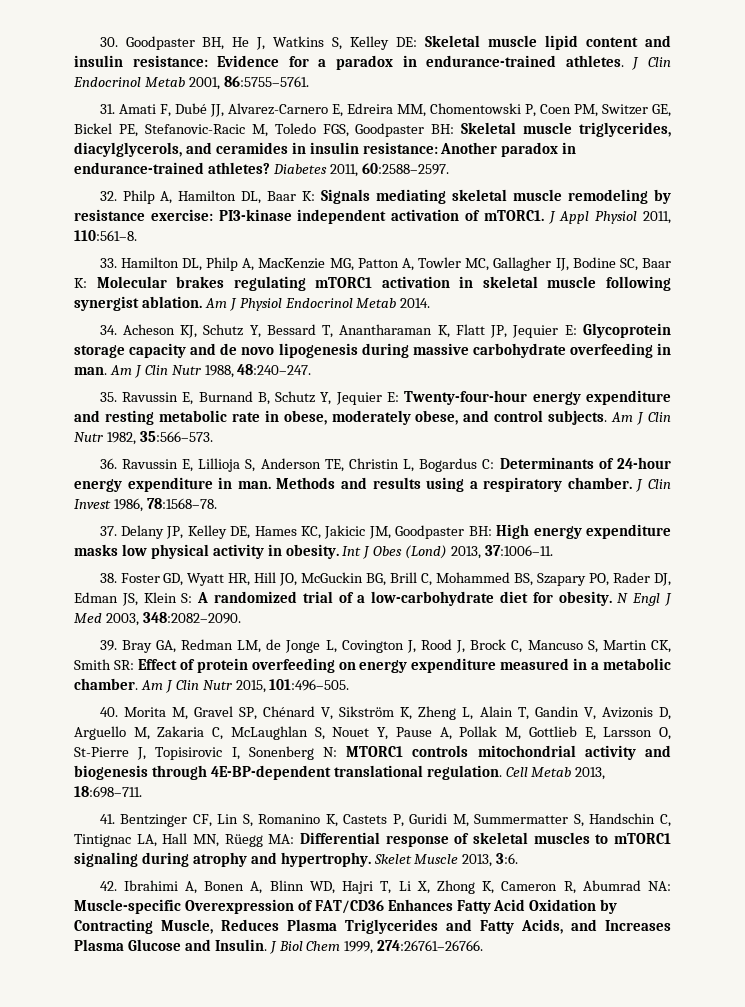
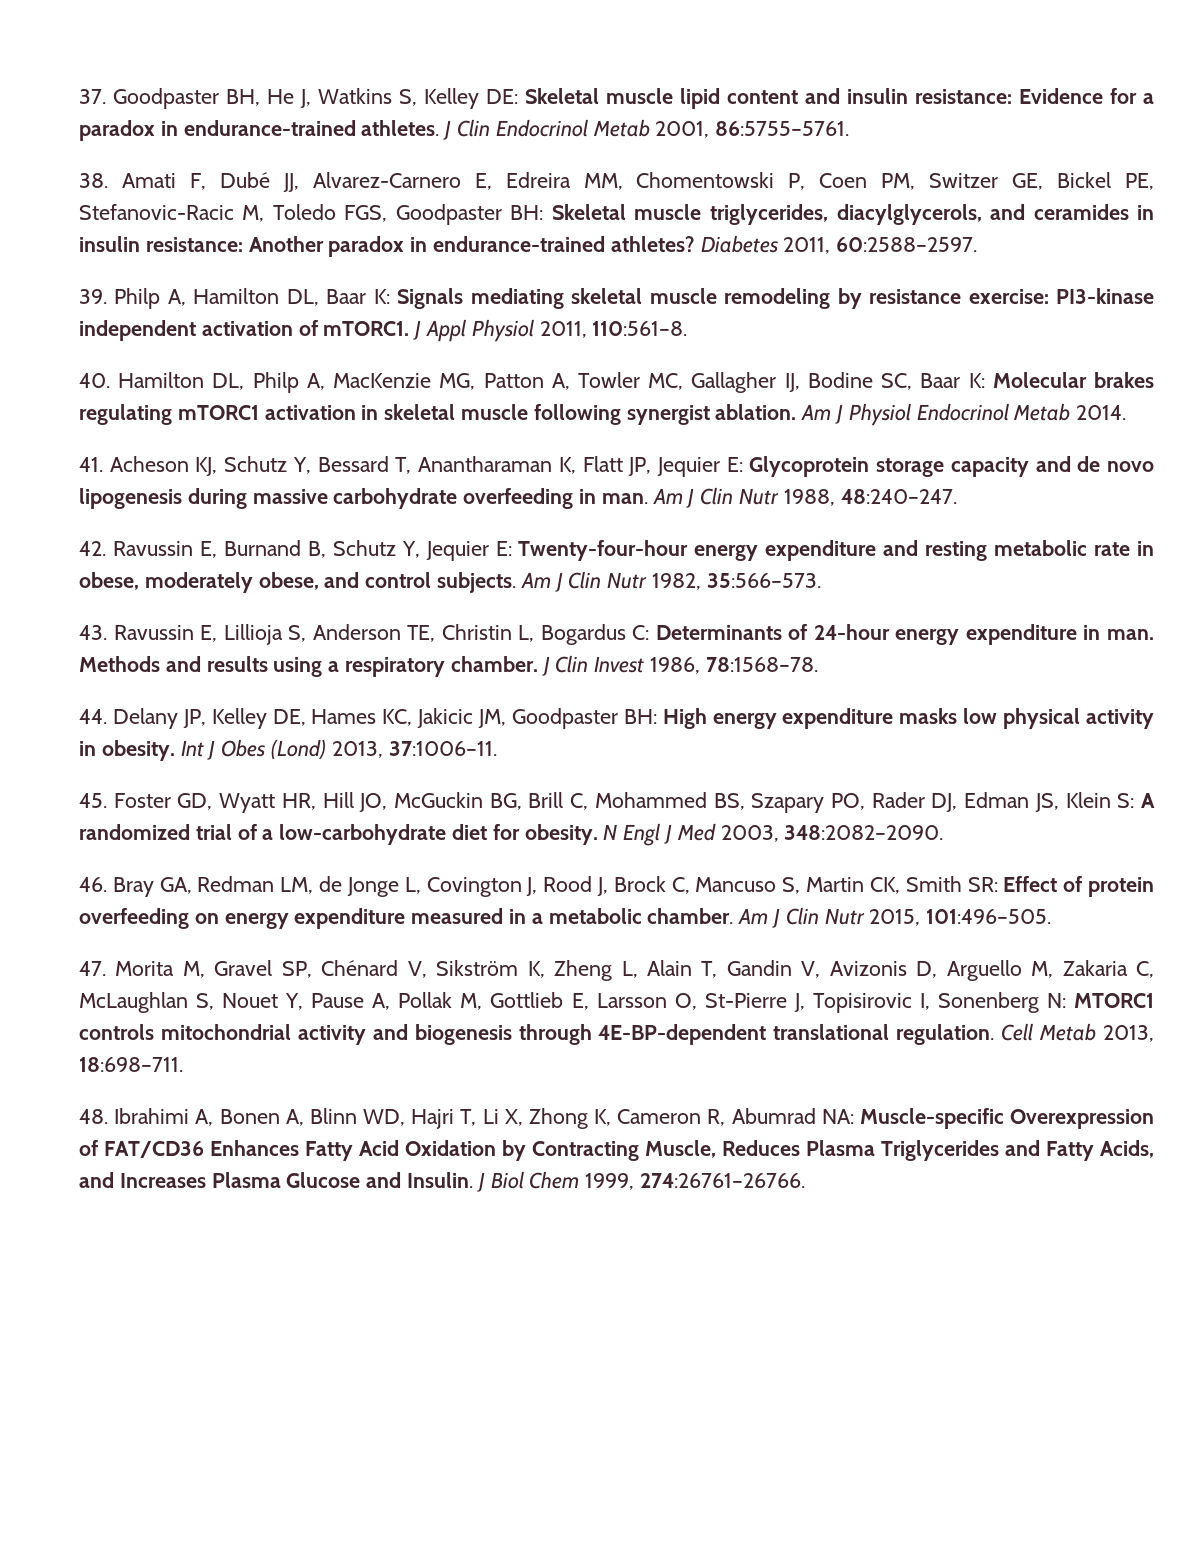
- 30. Goodpaster BH, He J, Watkins S, Kelley DE: Skeletal muscle lipid content and insulin resistance: Evidence for a paradox in endurance-trained athletes.
+ 37. Goodpaster BH, He J, Watkins S, Kelley DE: Skeletal muscle lipid content and insulin resistance: Evidence for a paradox in endurance-trained athletes.
- 31. Amati F, Dubé JJ, Alvarez-Carnero E, Edreira MM, Chomentowski P, Coen PM, Switzer GE, Bickel PE, Stefanovic-Racic M, Toledo FGS, Goodpaster BH: Skeletal muscle triglycerides, diacylglycerols, and ceramides in insulin resistance: Another paradox in endurance-trained athletes?
+ 38. Amati F, Dubé JJ, Alvarez-Carnero E, Edreira MM, Chomentowski P, Coen PM, Switzer GE, Bickel PE, Stefanovic-Racic M, Toledo FGS, Goodpaster BH: Skeletal muscle triglycerides, diacylglycerols, and ceramides in insulin resistance: Another paradox in endurance-trained athletes?
- 32. Philp A, Hamilton DL, Baar K: Signals mediating skeletal muscle remodeling by resistance exercise: PI3-kinase independent activation of mTORC1.
+ 39. Philp A, Hamilton DL, Baar K: Signals mediating skeletal muscle remodeling by resistance exercise: PI3-kinase independent activation of mTORC1.
- 33. Hamilton DL, Philp A, MacKenzie MG, Patton A, Towler MC, Gallagher IJ, Bodine SC, Baar K: Molecular brakes regulating mTORC1 activation in skeletal muscle following synergist ablation.
+ 40. Hamilton DL, Philp A, MacKenzie MG, Patton A, Towler MC, Gallagher IJ, Bodine SC, Baar K: Molecular brakes regulating mTORC1 activation in skeletal muscle following synergist ablation.
- 34. Acheson KJ, Schutz Y, Bessard T, Anantharaman K, Flatt JP, Jequier E: Glycoprotein storage capacity and de novo lipogenesis during massive carbohydrate overfeeding in man.
+ 41. Acheson KJ, Schutz Y, Bessard T, Anantharaman K, Flatt JP, Jequier E: Glycoprotein storage capacity and de novo lipogenesis during massive carbohydrate overfeeding in man.
- 35. Ravussin E, Burnand B, Schutz Y, Jequier E: Twenty-four-hour energy expenditure and resting metabolic rate in obese, moderately obese, and control subjects.
+ 42. Ravussin E, Burnand B, Schutz Y, Jequier E: Twenty-four-hour energy expenditure and resting metabolic rate in obese, moderately obese, and control subjects.
- 36. Ravussin E, Lillioja S, Anderson TE, Christin L, Bogardus C: Determinants of 24-hour energy expenditure in man.
+ 43. Ravussin E, Lillioja S, Anderson TE, Christin L, Bogardus C: Determinants of 24-hour energy expenditure in man.
- 37. Delany JP, Kelley DE, Hames KC, Jakicic JM, Goodpaster BH: High energy expenditure masks low physical activity in obesity.
+ 44. Delany JP, Kelley DE, Hames KC, Jakicic JM, Goodpaster BH: High energy expenditure masks low physical activity in obesity.
- 38. Foster GD, Wyatt HR, Hill JO, McGuckin BG, Brill C, Mohammed BS, Szapary PO, Rader DJ, Edman JS, Klein S: A randomized trial of a low-carbohydrate diet for obesity.
+ 45. Foster GD, Wyatt HR, Hill JO, McGuckin BG, Brill C, Mohammed BS, Szapary PO, Rader DJ, Edman JS, Klein S: A randomized trial of a low-carbohydrate diet for obesity.
- 39. Bray GA, Redman LM, de Jonge L, Covington J, Rood J, Brock C, Mancuso S, Martin CK, Smith SR: Effect of protein overfeeding on energy expenditure measured in a metabolic chamber.
+ 46. Bray GA, Redman LM, de Jonge L, Covington J, Rood J, Brock C, Mancuso S, Martin CK, Smith SR: Effect of protein overfeeding on energy expenditure measured in a metabolic chamber.
- 40. Morita M, Gravel SP, Chénard V, Sikström K, Zheng L, Alain T, Gandin V, Avizonis D, Arguello M, Zakaria C, McLaughlan S, Nouet Y, Pause A, Pollak M, Gottlieb E, Larsson O, St-Pierre J, Topisirovic I, Sonenberg N: MTORC1 controls mitochondrial activity and biogenesis through 4E-BP-dependent translational regulation.
+ 47. Morita M, Gravel SP, Chénard V, Sikström K, Zheng L, Alain T, Gandin V, Avizonis D, Arguello M, Zakaria C, McLaughlan S, Nouet Y, Pause A, Pollak M, Gottlieb E, Larsson O, St-Pierre J, Topisirovic I, Sonenberg N: MTORC1 controls mitochondrial activity and biogenesis through 4E-BP-dependent translational regulation.
- 41. Bentzinger CF, Lin S, Romanino K, Castets P, Guridi M, Summermatter S, Handschin C, Tintignac LA, Hall MN, Rüegg MA: Differential response of skeletal muscles to mTORC1 signaling during atrophy and hypertrophy. Skelet Muscle 2013, 3:6.
- 42. Ibrahimi A, Bonen A, Blinn WD, Hajri T, Li X, Zhong K, Cameron R, Abumrad NA: Muscle-specific Overexpression of FAT/CD36 Enhances Fatty Acid Oxidation by Contracting Muscle, Reduces Plasma Triglycerides and Fatty Acids, and Increases Plasma Glucose and Insulin.
+ 48. Ibrahimi A, Bonen A, Blinn WD, Hajri T, Li X, Zhong K, Cameron R, Abumrad NA: Muscle-specific Overexpression of FAT/CD36 Enhances Fatty Acid Oxidation by Contracting Muscle, Reduces Plasma Triglycerides and Fatty Acids, and Increases Plasma Glucose and Insulin.

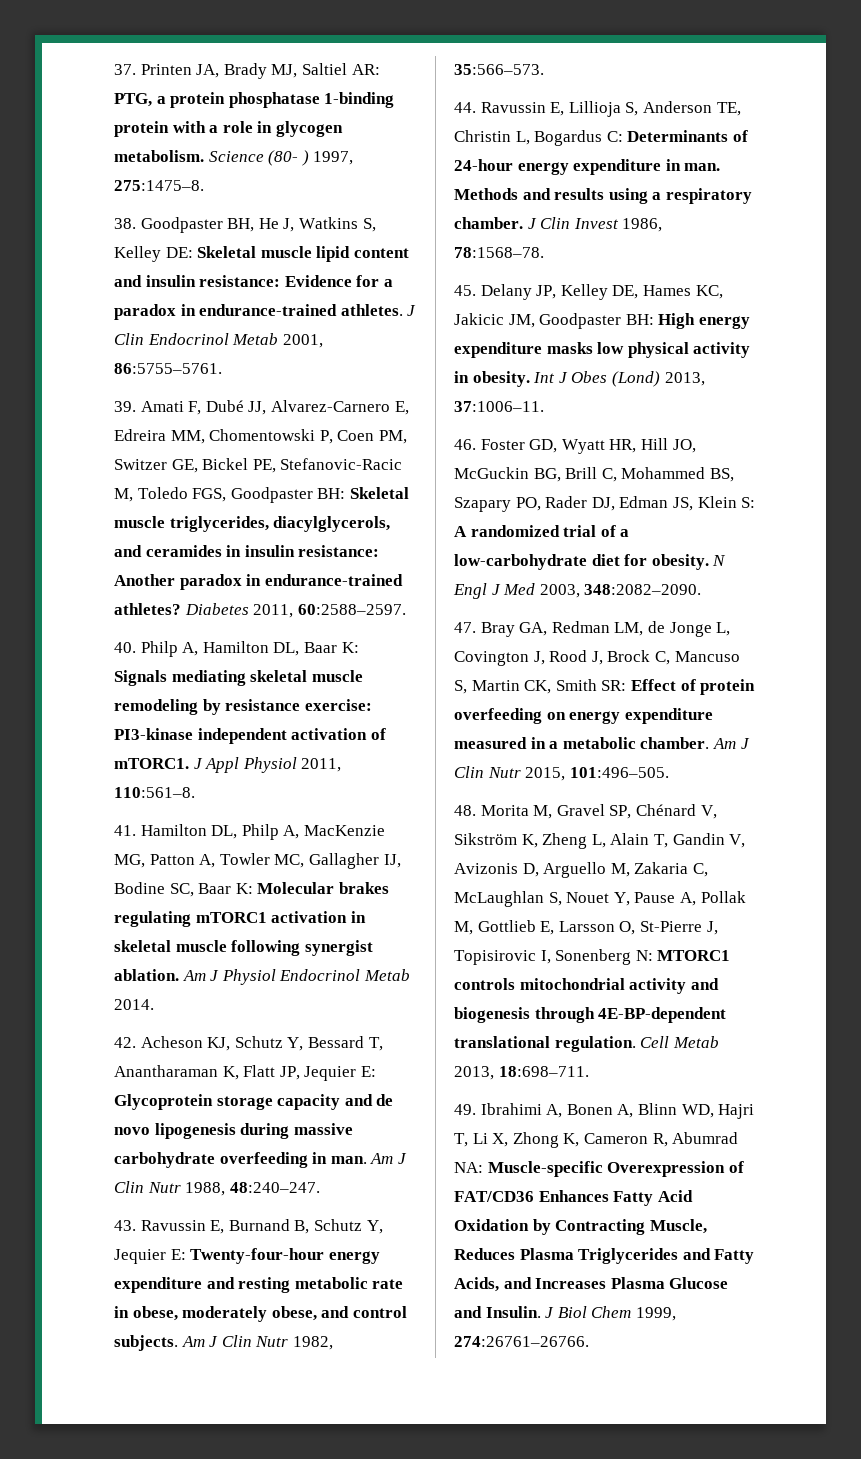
- 37. Goodpaster BH, He J, Watkins S, Kelley DE: Skeletal muscle lipid content and insulin resistance: Evidence for a paradox in endurance-trained athletes.
+ 37. Printen JA, Brady MJ, Saltiel AR: PTG, a protein phosphatase 1-binding protein with a role in glycogen metabolism. Science (80- ) 1997, 275:1475–8.
+ 38. Goodpaster BH, He J, Watkins S, Kelley DE: Skeletal muscle lipid content and insulin resistance: Evidence for a paradox in endurance-trained athletes.
- 38. Amati F, Dubé JJ, Alvarez-Carnero E, Edreira MM, Chomentowski P, Coen PM, Switzer GE, Bickel PE, Stefanovic-Racic M, Toledo FGS, Goodpaster BH: Skeletal muscle triglycerides, diacylglycerols, and ceramides in insulin resistance: Another paradox in endurance-trained athletes?
+ 39. Amati F, Dubé JJ, Alvarez-Carnero E, Edreira MM, Chomentowski P, Coen PM, Switzer GE, Bickel PE, Stefanovic-Racic M, Toledo FGS, Goodpaster BH: Skeletal muscle triglycerides, diacylglycerols, and ceramides in insulin resistance: Another paradox in endurance-trained athletes?
- 39. Philp A, Hamilton DL, Baar K: Signals mediating skeletal muscle remodeling by resistance exercise: PI3-kinase independent activation of mTORC1.
+ 40. Philp A, Hamilton DL, Baar K: Signals mediating skeletal muscle remodeling by resistance exercise: PI3-kinase independent activation of mTORC1.
- 40. Hamilton DL, Philp A, MacKenzie MG, Patton A, Towler MC, Gallagher IJ, Bodine SC, Baar K: Molecular brakes regulating mTORC1 activation in skeletal muscle following synergist ablation.
+ 41. Hamilton DL, Philp A, MacKenzie MG, Patton A, Towler MC, Gallagher IJ, Bodine SC, Baar K: Molecular brakes regulating mTORC1 activation in skeletal muscle following synergist ablation.
- 41. Acheson KJ, Schutz Y, Bessard T, Anantharaman K, Flatt JP, Jequier E: Glycoprotein storage capacity and de novo lipogenesis during massive carbohydrate overfeeding in man.
+ 42. Acheson KJ, Schutz Y, Bessard T, Anantharaman K, Flatt JP, Jequier E: Glycoprotein storage capacity and de novo lipogenesis during massive carbohydrate overfeeding in man.
- 42. Ravussin E, Burnand B, Schutz Y, Jequier E: Twenty-four-hour energy expenditure and resting metabolic rate in obese, moderately obese, and control subjects.
+ 43. Ravussin E, Burnand B, Schutz Y, Jequier E: Twenty-four-hour energy expenditure and resting metabolic rate in obese, moderately obese, and control subjects.
- 43. Ravussin E, Lillioja S, Anderson TE, Christin L, Bogardus C: Determinants of 24-hour energy expenditure in man.
+ 44. Ravussin E, Lillioja S, Anderson TE, Christin L, Bogardus C: Determinants of 24-hour energy expenditure in man.
- 44. Delany JP, Kelley DE, Hames KC, Jakicic JM, Goodpaster BH: High energy expenditure masks low physical activity in obesity.
+ 45. Delany JP, Kelley DE, Hames KC, Jakicic JM, Goodpaster BH: High energy expenditure masks low physical activity in obesity.
- 45. Foster GD, Wyatt HR, Hill JO, McGuckin BG, Brill C, Mohammed BS, Szapary PO, Rader DJ, Edman JS, Klein S: A randomized trial of a low-carbohydrate diet for obesity.
+ 46. Foster GD, Wyatt HR, Hill JO, McGuckin BG, Brill C, Mohammed BS, Szapary PO, Rader DJ, Edman JS, Klein S: A randomized trial of a low-carbohydrate diet for obesity.
- 46. Bray GA, Redman LM, de Jonge L, Covington J, Rood J, Brock C, Mancuso S, Martin CK, Smith SR: Effect of protein overfeeding on energy expenditure measured in a metabolic chamber.
+ 47. Bray GA, Redman LM, de Jonge L, Covington J, Rood J, Brock C, Mancuso S, Martin CK, Smith SR: Effect of protein overfeeding on energy expenditure measured in a metabolic chamber.
- 47. Morita M, Gravel SP, Chénard V, Sikström K, Zheng L, Alain T, Gandin V, Avizonis D, Arguello M, Zakaria C, McLaughlan S, Nouet Y, Pause A, Pollak M, Gottlieb E, Larsson O, St-Pierre J, Topisirovic I, Sonenberg N: MTORC1 controls mitochondrial activity and biogenesis through 4E-BP-dependent translational regulation.
+ 48. Morita M, Gravel SP, Chénard V, Sikström K, Zheng L, Alain T, Gandin V, Avizonis D, Arguello M, Zakaria C, McLaughlan S, Nouet Y, Pause A, Pollak M, Gottlieb E, Larsson O, St-Pierre J, Topisirovic I, Sonenberg N: MTORC1 controls mitochondrial activity and biogenesis through 4E-BP-dependent translational regulation.
- 48. Ibrahimi A, Bonen A, Blinn WD, Hajri T, Li X, Zhong K, Cameron R, Abumrad NA: Muscle-specific Overexpression of FAT/CD36 Enhances Fatty Acid Oxidation by Contracting Muscle, Reduces Plasma Triglycerides and Fatty Acids, and Increases Plasma Glucose and Insulin.
+ 49. Ibrahimi A, Bonen A, Blinn WD, Hajri T, Li X, Zhong K, Cameron R, Abumrad NA: Muscle-specific Overexpression of FAT/CD36 Enhances Fatty Acid Oxidation by Contracting Muscle, Reduces Plasma Triglycerides and Fatty Acids, and Increases Plasma Glucose and Insulin.

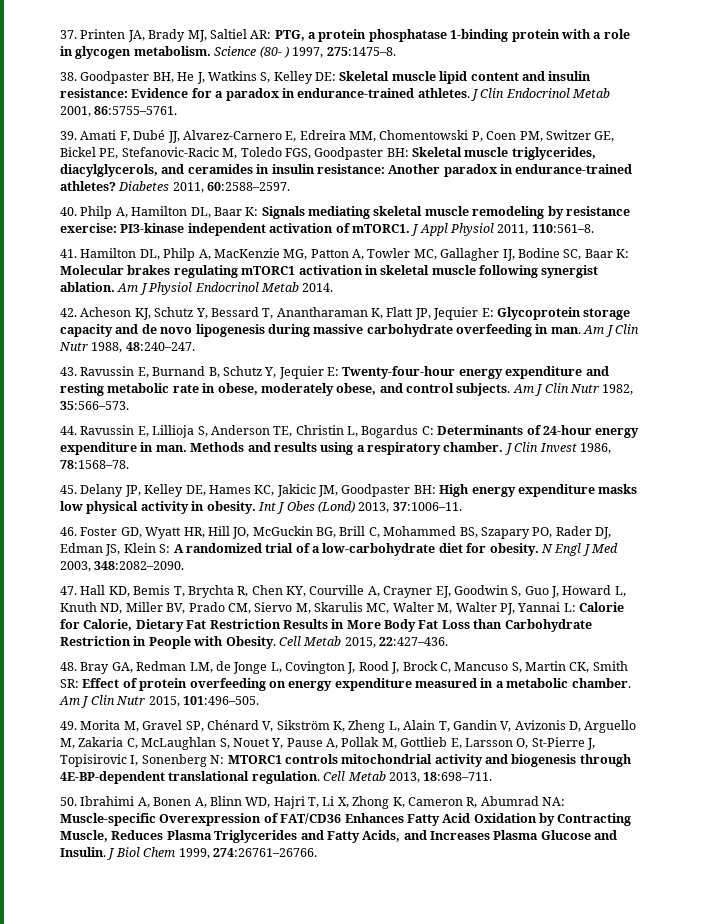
- 47. Bray GA, Redman LM, de Jonge L, Covington J, Rood J, Brock C, Mancuso S, Martin CK, Smith SR: Effect of protein overfeeding on energy expenditure measured in a metabolic chamber.
+ 47. Hall KD, Bemis T, Brychta R, Chen KY, Courville A, Crayner EJ, Goodwin S, Guo J, Howard L, Knuth ND, Miller BV, Prado CM, Siervo M, Skarulis MC, Walter M, Walter PJ, Yannai L: Calorie for Calorie, Dietary Fat Restriction Results in More Body Fat Loss than Carbohydrate Restriction in People with Obesity. Cell Metab 2015, 22:427–436.
+ 48. Bray GA, Redman LM, de Jonge L, Covington J, Rood J, Brock C, Mancuso S, Martin CK, Smith SR: Effect of protein overfeeding on energy expenditure measured in a metabolic chamber.
- 48. Morita M, Gravel SP, Chénard V, Sikström K, Zheng L, Alain T, Gandin V, Avizonis D, Arguello M, Zakaria C, McLaughlan S, Nouet Y, Pause A, Pollak M, Gottlieb E, Larsson O, St-Pierre J, Topisirovic I, Sonenberg N: MTORC1 controls mitochondrial activity and biogenesis through 4E-BP-dependent translational regulation.
+ 49. Morita M, Gravel SP, Chénard V, Sikström K, Zheng L, Alain T, Gandin V, Avizonis D, Arguello M, Zakaria C, McLaughlan S, Nouet Y, Pause A, Pollak M, Gottlieb E, Larsson O, St-Pierre J, Topisirovic I, Sonenberg N: MTORC1 controls mitochondrial activity and biogenesis through 4E-BP-dependent translational regulation.
- 49. Ibrahimi A, Bonen A, Blinn WD, Hajri T, Li X, Zhong K, Cameron R, Abumrad NA: Muscle-specific Overexpression of FAT/CD36 Enhances Fatty Acid Oxidation by Contracting Muscle, Reduces Plasma Triglycerides and Fatty Acids, and Increases Plasma Glucose and Insulin.
+ 50. Ibrahimi A, Bonen A, Blinn WD, Hajri T, Li X, Zhong K, Cameron R, Abumrad NA: Muscle-specific Overexpression of FAT/CD36 Enhances Fatty Acid Oxidation by Contracting Muscle, Reduces Plasma Triglycerides and Fatty Acids, and Increases Plasma Glucose and Insulin.

